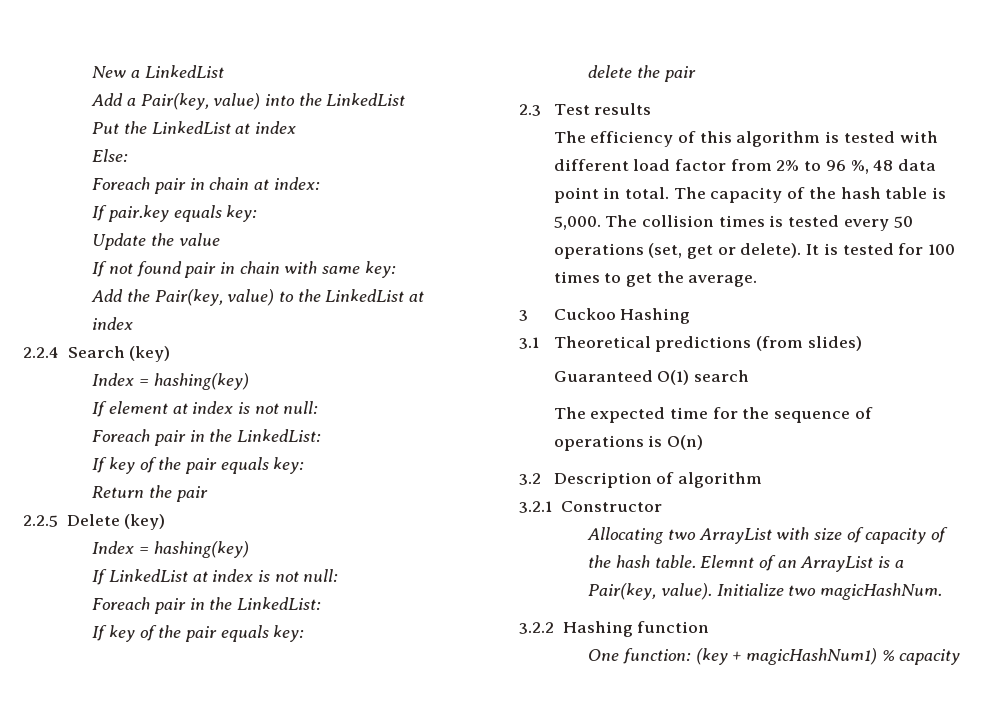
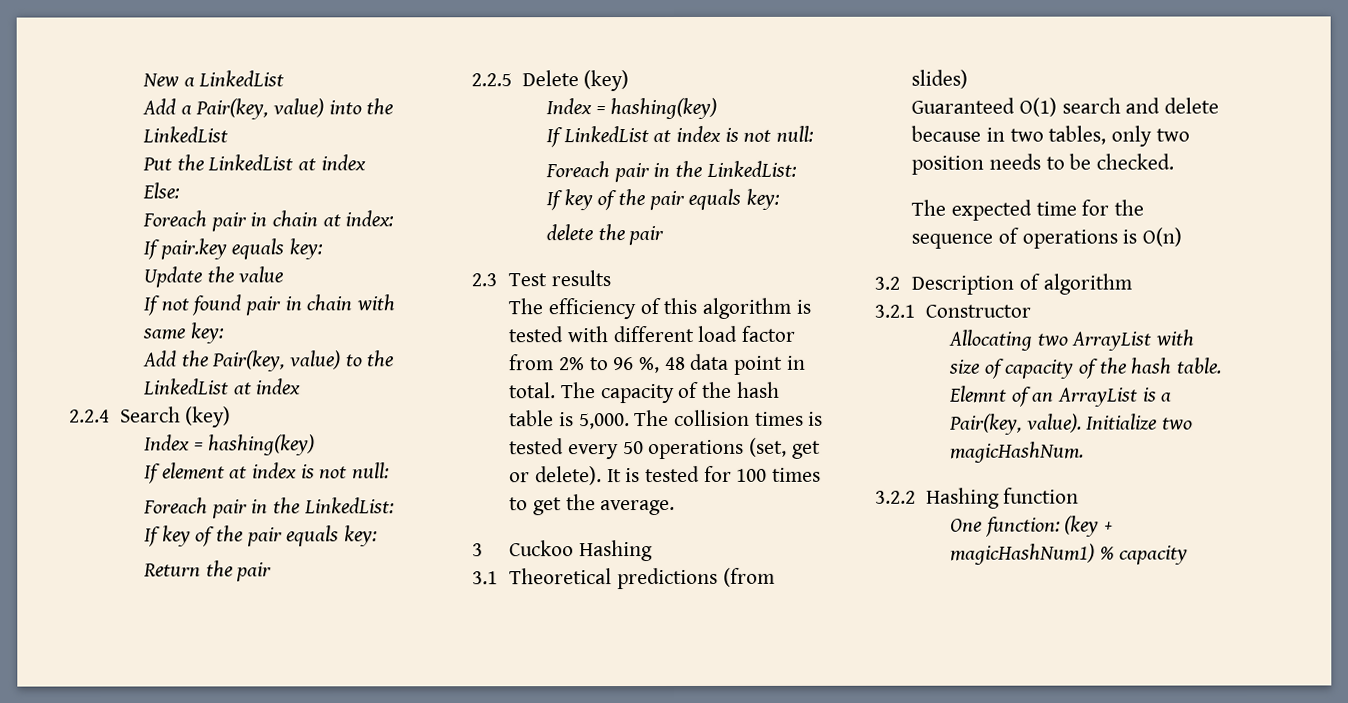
- Guaranteed O(1) search
+ Guaranteed O(1) search and delete because in two tables, only two position needs to be checked.

